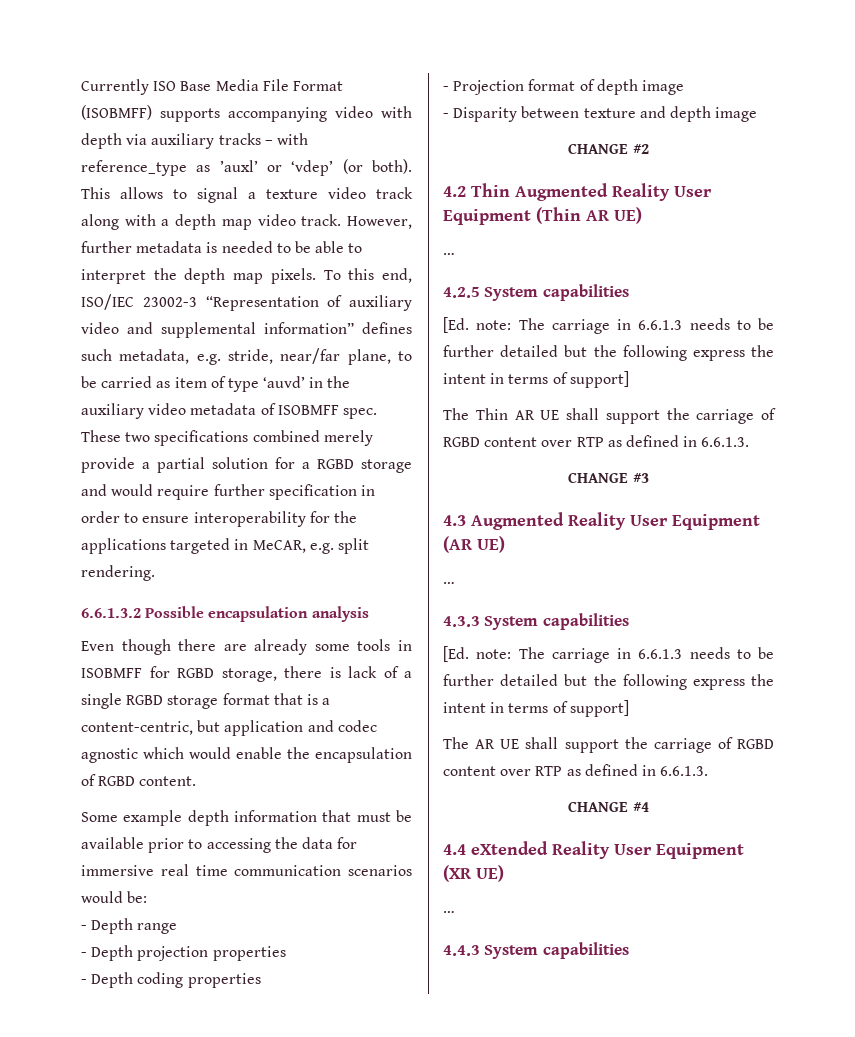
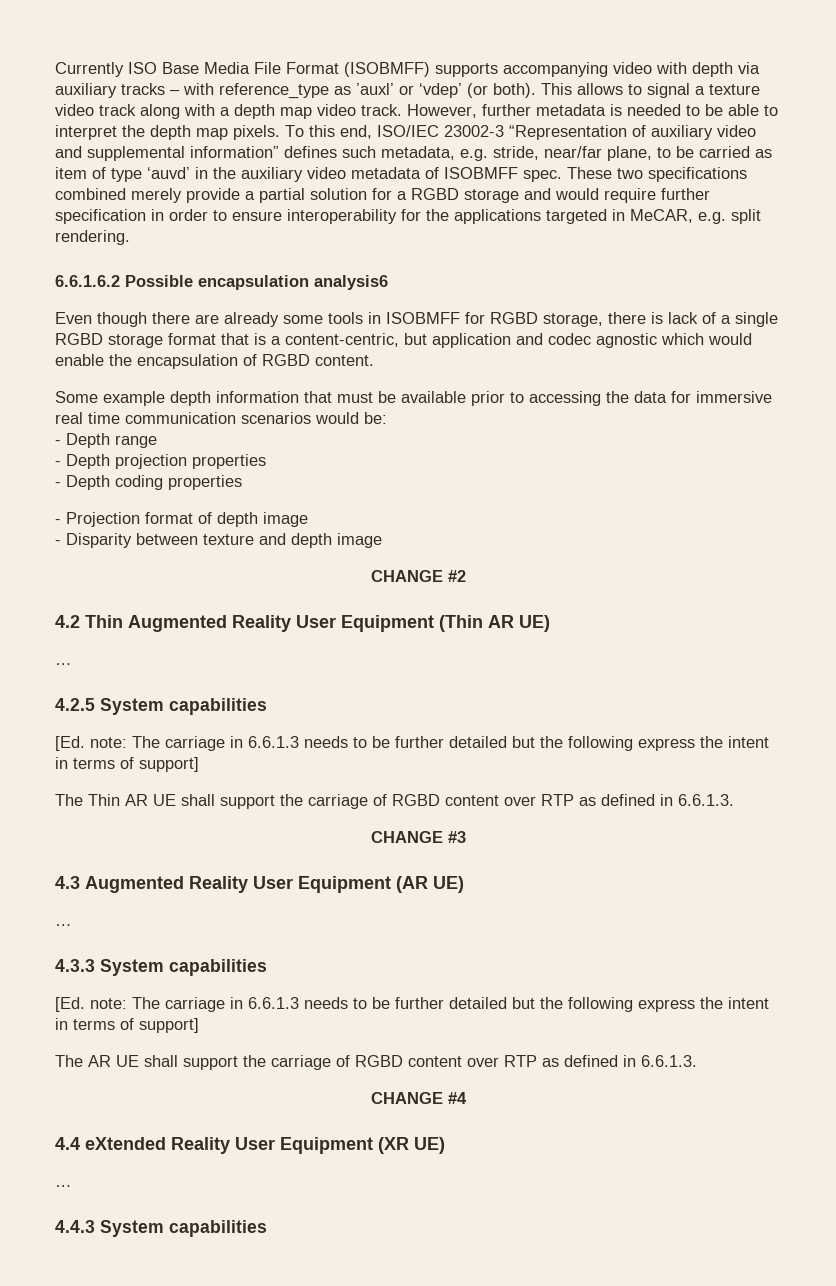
- 6.6.1.3.2 Possible encapsulation analysis
+ 6.6.1.6.2 Possible encapsulation analysis6

